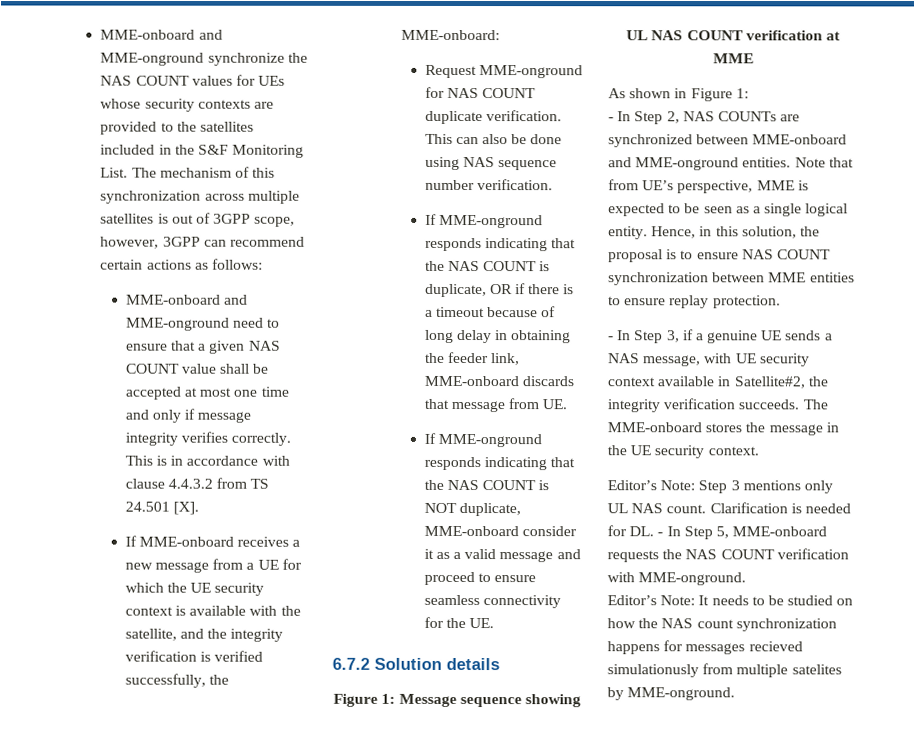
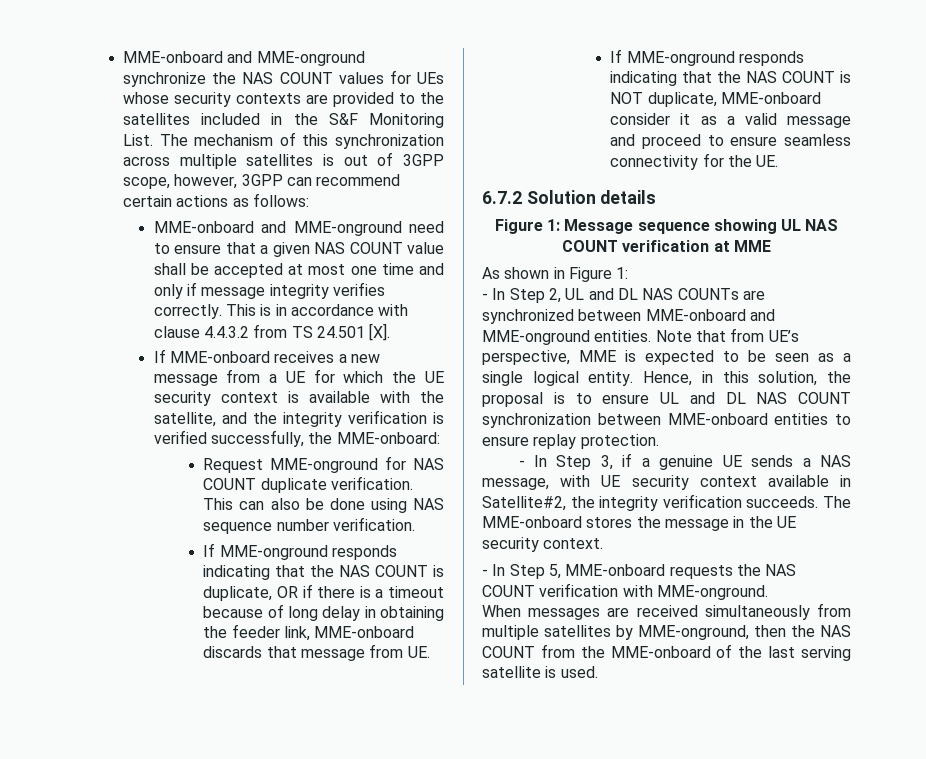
- - In Step 2, NAS COUNTs are synchronized between MME-onboard and MME-onground entities.
+ - In Step 2, UL and DL NAS COUNTs are synchronized between MME-onboard and MME-onground entities.
- Hence, in this solution, the proposal is to ensure NAS COUNT synchronization between MME entities to ensure replay protection.
+ Hence, in this solution, the proposal is to ensure UL and DL NAS COUNT synchronization between MME-onboard entities to ensure replay protection.
- Editor’s Note: Step 3 mentions only UL NAS count. Clarification is needed for DL. - In Step 5, MME-onboard requests the NAS COUNT verification with MME-onground.
+ - In Step 5, MME-onboard requests the NAS COUNT verification with MME-onground.
- Editor’s Note: It needs to be studied on how the NAS count synchronization happens for messages recieved simulationusly from multiple satelites by MME-onground.
+ When messages are received simultaneously from multiple satellites by MME-onground, then the NAS COUNT from the MME-onboard of the last serving satellite is used.

